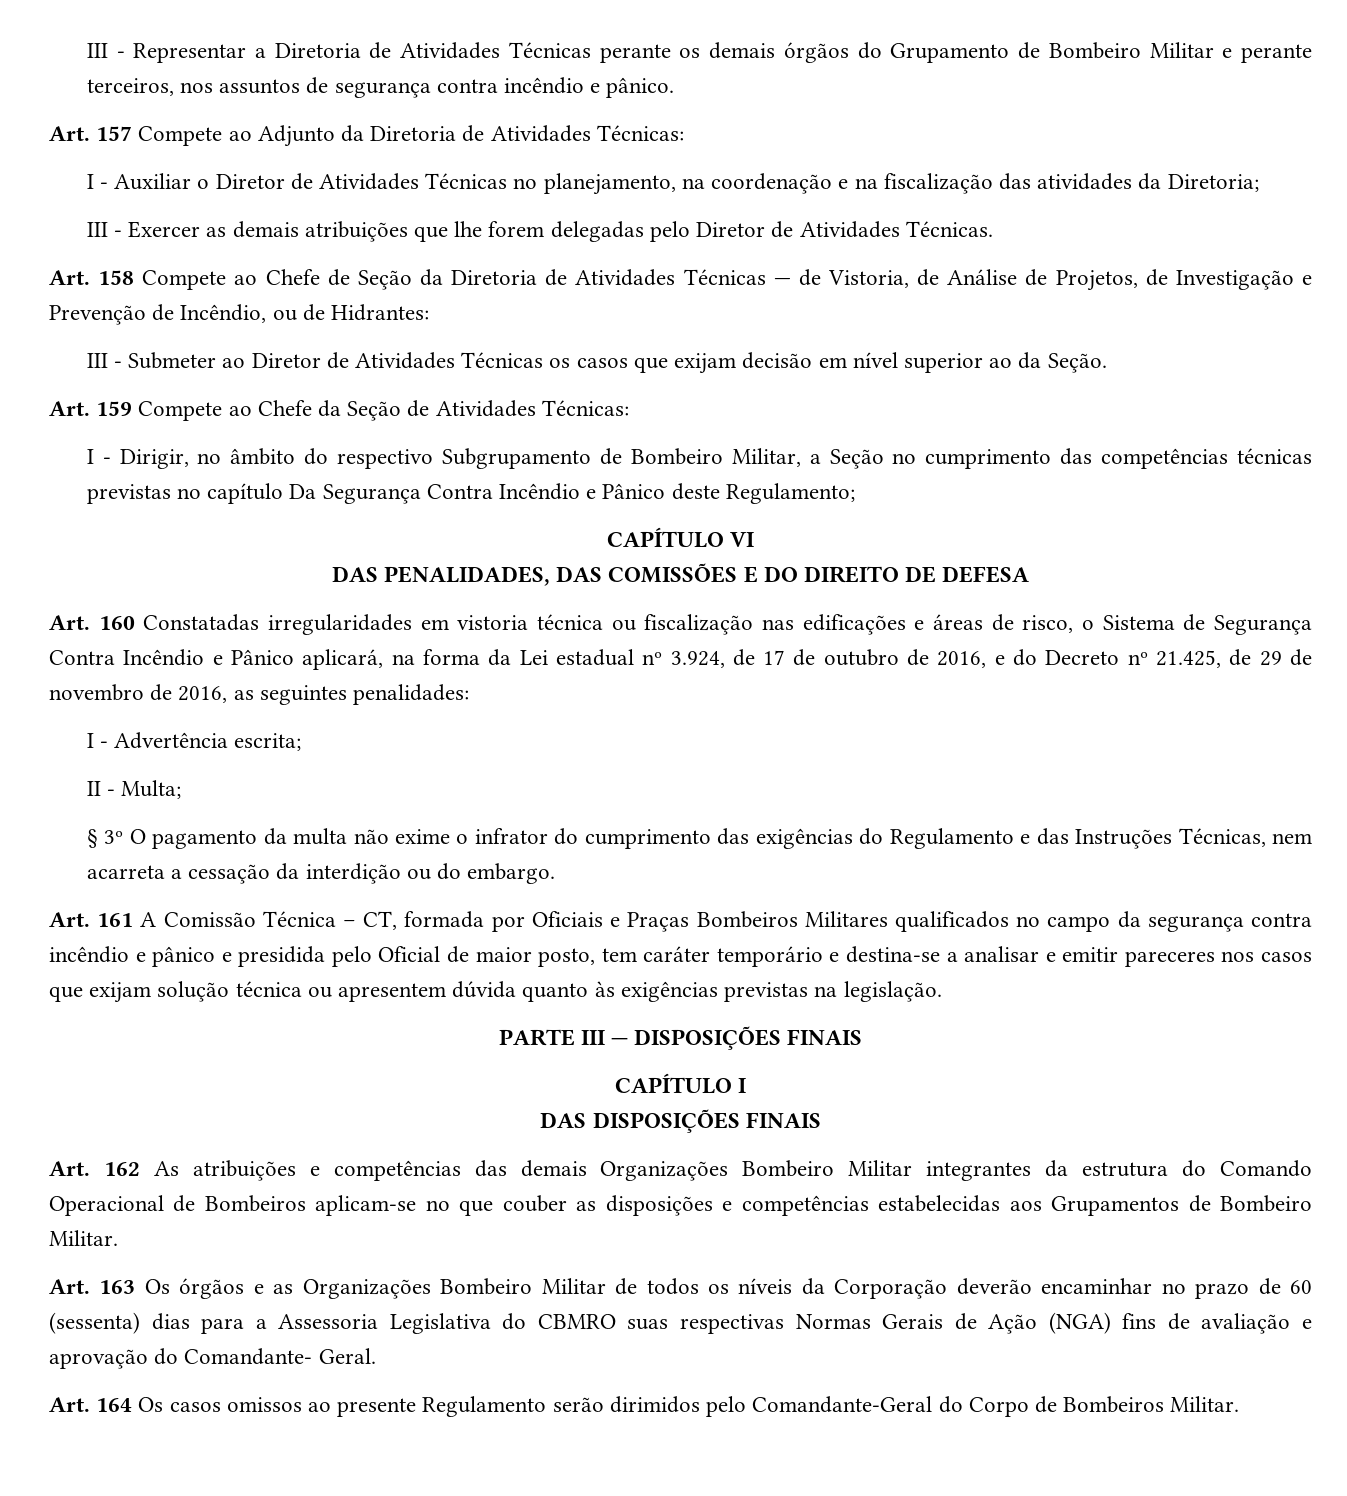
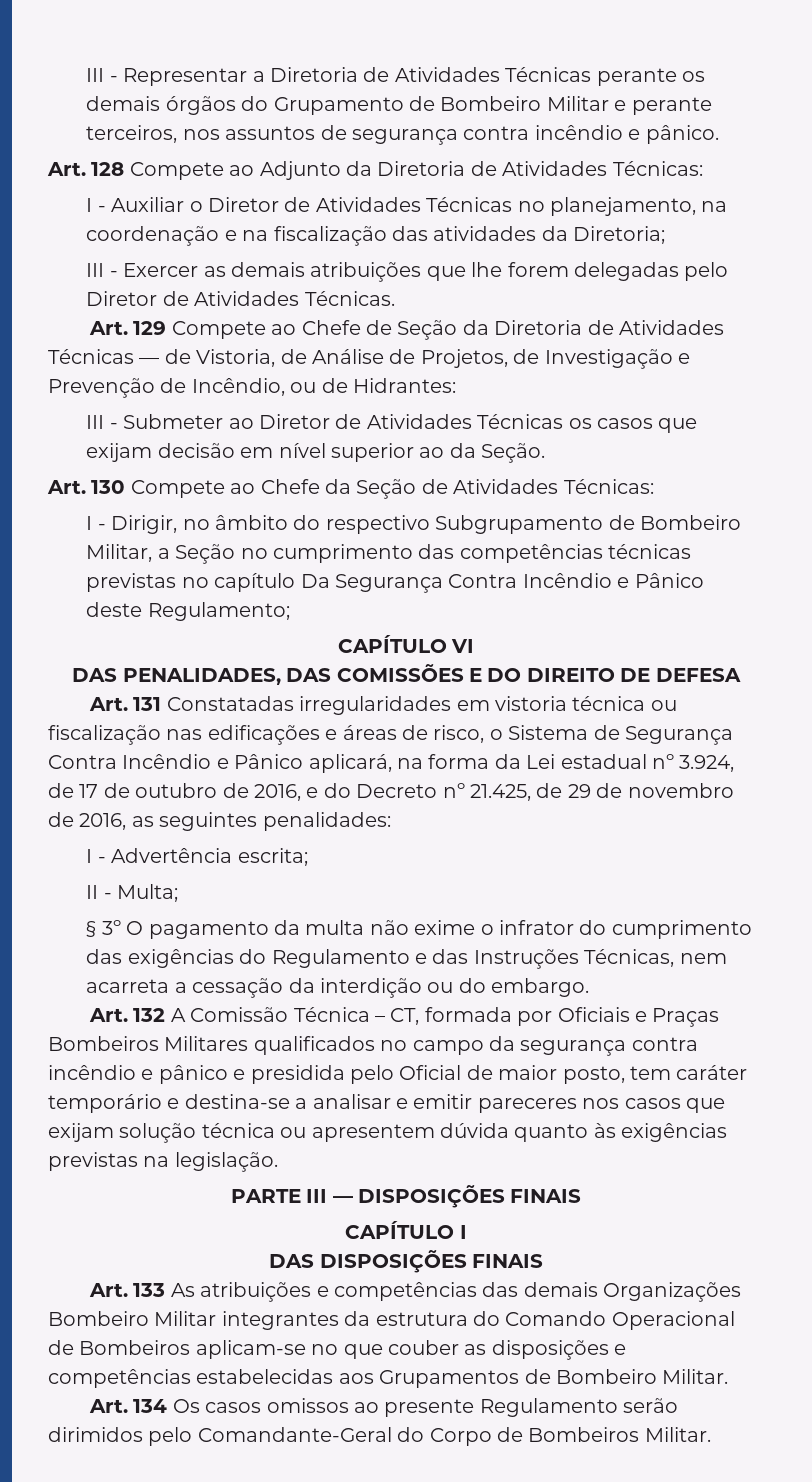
- Art. 157 Compete ao Adjunto da Diretoria de Atividades Técnicas:
+ Art. 128 Compete ao Adjunto da Diretoria de Atividades Técnicas:
- Art. 158 Compete ao Chefe de Seção da Diretoria de Atividades Técnicas — de Vistoria, de Análise de Projetos, de Investigação e Prevenção de Incêndio, ou de Hidrantes:
+ Art. 129 Compete ao Chefe de Seção da Diretoria de Atividades Técnicas — de Vistoria, de Análise de Projetos, de Investigação e Prevenção de Incêndio, ou de Hidrantes:
- Art. 159 Compete ao Chefe da Seção de Atividades Técnicas:
+ Art. 130 Compete ao Chefe da Seção de Atividades Técnicas:
- Art. 160 Constatadas irregularidades em vistoria técnica ou fiscalização nas edificações e áreas de risco, o Sistema de Segurança Contra Incêndio e Pânico aplicará, na forma da Lei estadual nº 3.924, de 17 de outubro de 2016, e do Decreto nº 21.425, de 29 de novembro de 2016, as seguintes penalidades:
+ Art. 131 Constatadas irregularidades em vistoria técnica ou fiscalização nas edificações e áreas de risco, o Sistema de Segurança Contra Incêndio e Pânico aplicará, na forma da Lei estadual nº 3.924, de 17 de outubro de 2016, e do Decreto nº 21.425, de 29 de novembro de 2016, as seguintes penalidades:
- Art. 161 A Comissão Técnica – CT, formada por Oficiais e Praças Bombeiros Militares qualificados no campo da segurança contra incêndio e pânico e presidida pelo Oficial de maior posto, tem caráter temporário e destina-se a analisar e emitir pareceres nos casos que exijam solução técnica ou apresentem dúvida quanto às exigências previstas na legislação.
+ Art. 132 A Comissão Técnica – CT, formada por Oficiais e Praças Bombeiros Militares qualificados no campo da segurança contra incêndio e pânico e presidida pelo Oficial de maior posto, tem caráter temporário e destina-se a analisar e emitir pareceres nos casos que exijam solução técnica ou apresentem dúvida quanto às exigências previstas na legislação.
- Art. 162 As atribuições e competências das demais Organizações Bombeiro Militar integrantes da estrutura do Comando Operacional de Bombeiros aplicam-se no que couber as disposições e competências estabelecidas aos Grupamentos de Bombeiro Militar.
+ Art. 133 As atribuições e competências das demais Organizações Bombeiro Militar integrantes da estrutura do Comando Operacional de Bombeiros aplicam-se no que couber as disposições e competências estabelecidas aos Grupamentos de Bombeiro Militar.
- Art. 163 Os órgãos e as Organizações Bombeiro Militar de todos os níveis da Corporação deverão encaminhar no prazo de 60 (sessenta) dias para a Assessoria Legislativa do CBMRO suas respectivas Normas Gerais de Ação (NGA) fins de avaliação e aprovação do Comandante- Geral.
- Art. 164 Os casos omissos ao presente Regulamento serão dirimidos pelo Comandante-Geral do Corpo de Bombeiros Militar.
+ Art. 134 Os casos omissos ao presente Regulamento serão dirimidos pelo Comandante-Geral do Corpo de Bombeiros Militar.

